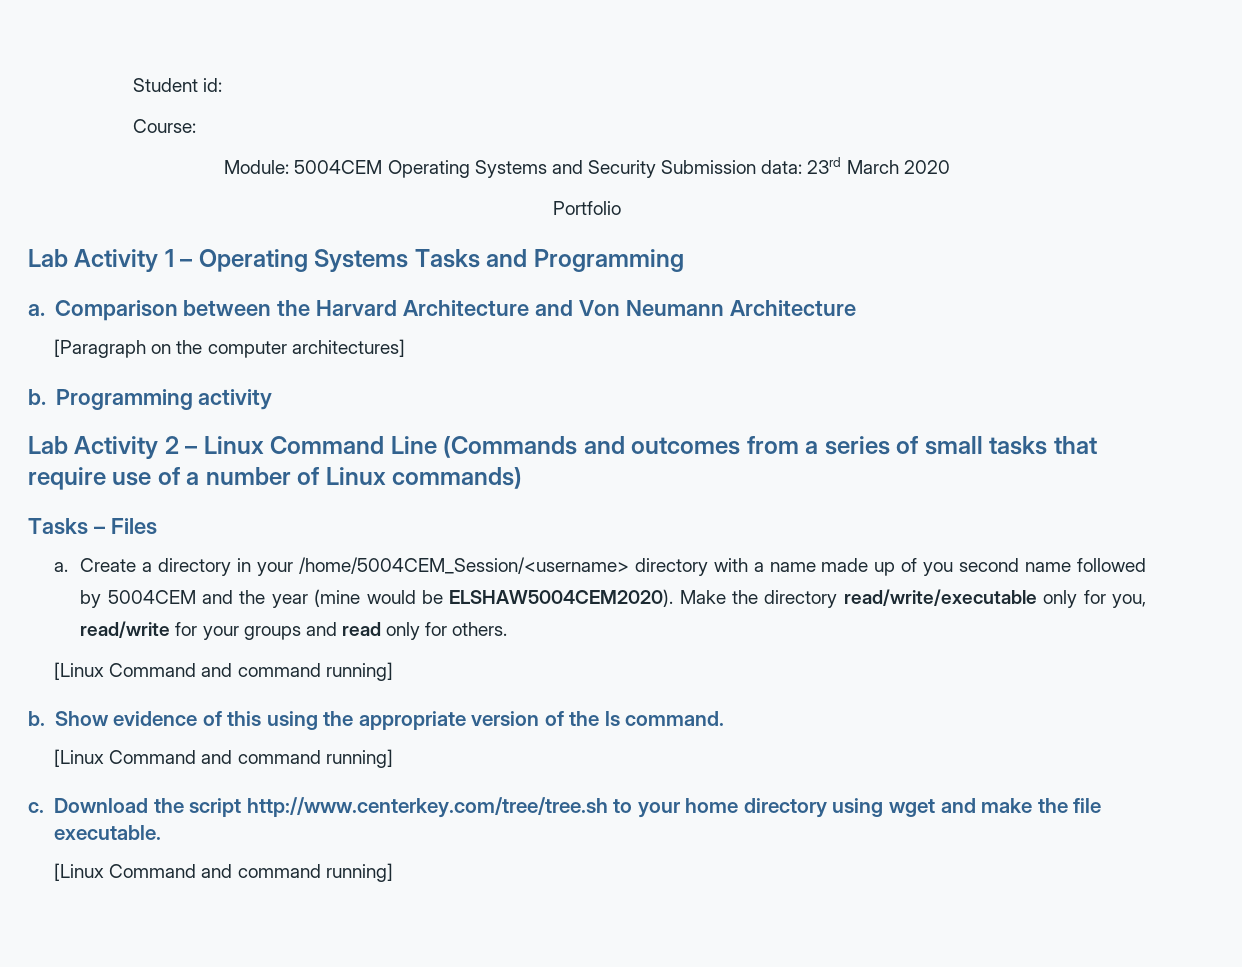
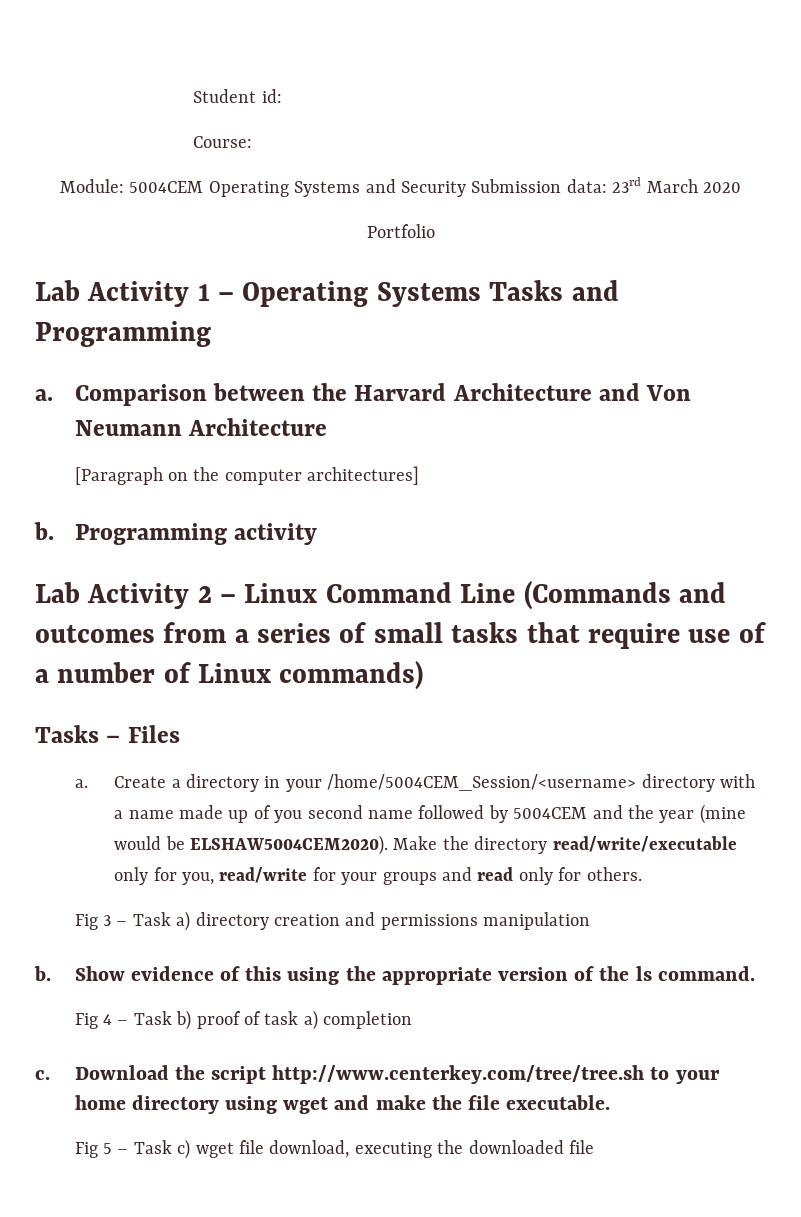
  Make the directory read/write/executable only for you, read/write for your groups and read only for others.
- [Linux Command and command running]
+ Fig 3 – Task a) directory creation and permissions manipulation
  Show evidence of this using the appropriate version of the ls command.
- [Linux Command and command running]
+ Fig 4 – Task b) proof of task a) completion
  Download the script http://www.centerkey.com/tree/tree.sh to your home directory using wget and make the file executable.
- [Linux Command and command running]
+ Fig 5 – Task c) wget file download, executing the downloaded file

